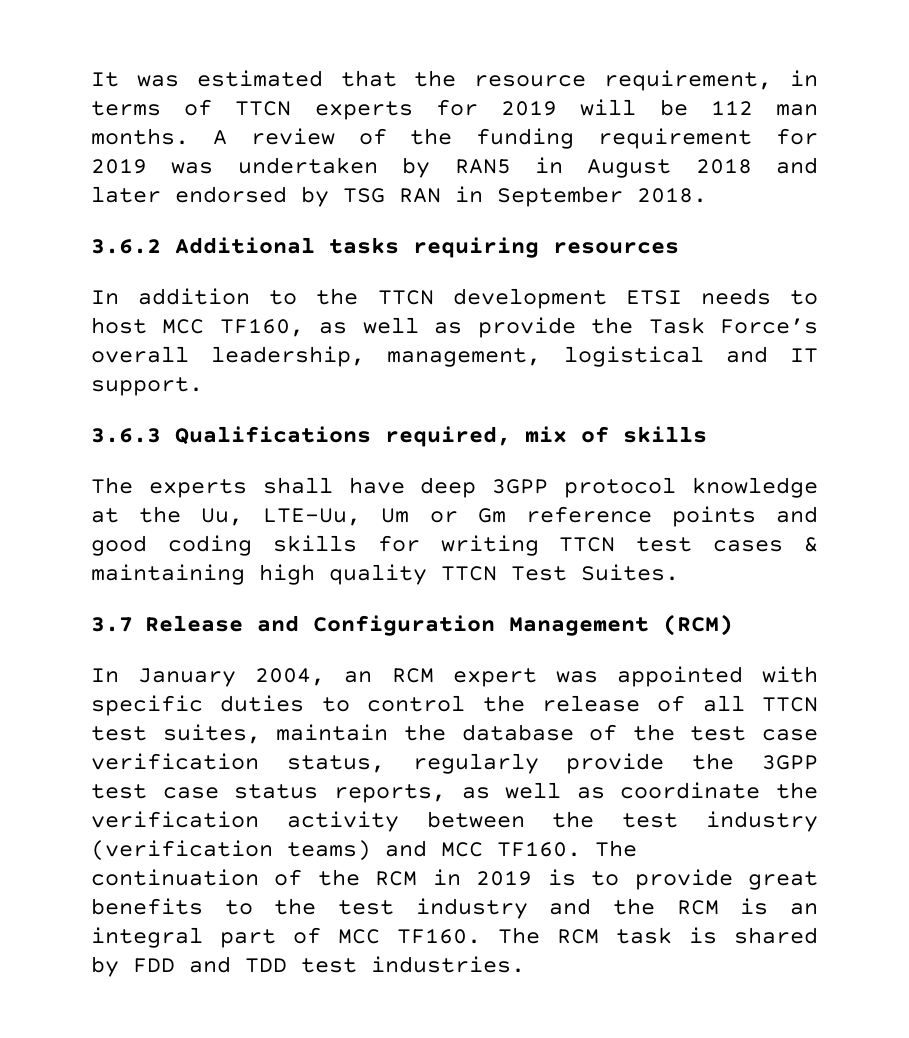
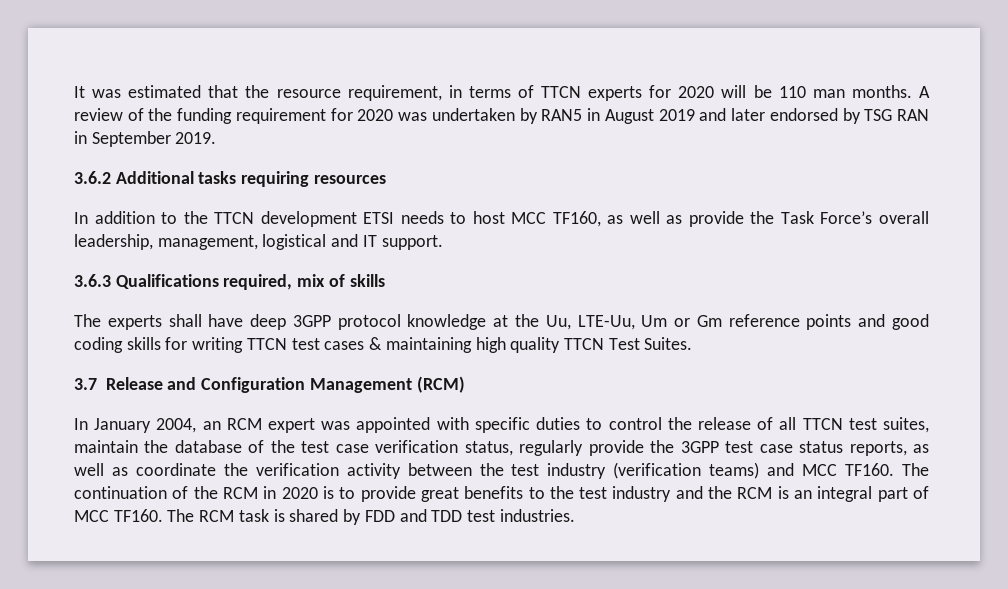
- It was estimated that the resource requirement, in terms of TTCN experts for 2019 will be 112 man months.
+ It was estimated that the resource requirement, in terms of TTCN experts for 2020 will be 110 man months.
- A review of the funding requirement for 2019 was undertaken by RAN5 in August 2018 and later endorsed by TSG RAN in September 2018.
+ A review of the funding requirement for 2020 was undertaken by RAN5 in August 2019 and later endorsed by TSG RAN in September 2019.
- The continuation of the RCM in 2019 is to provide great benefits to the test industry and the RCM is an integral part of MCC TF160.
+ The continuation of the RCM in 2020 is to provide great benefits to the test industry and the RCM is an integral part of MCC TF160.

